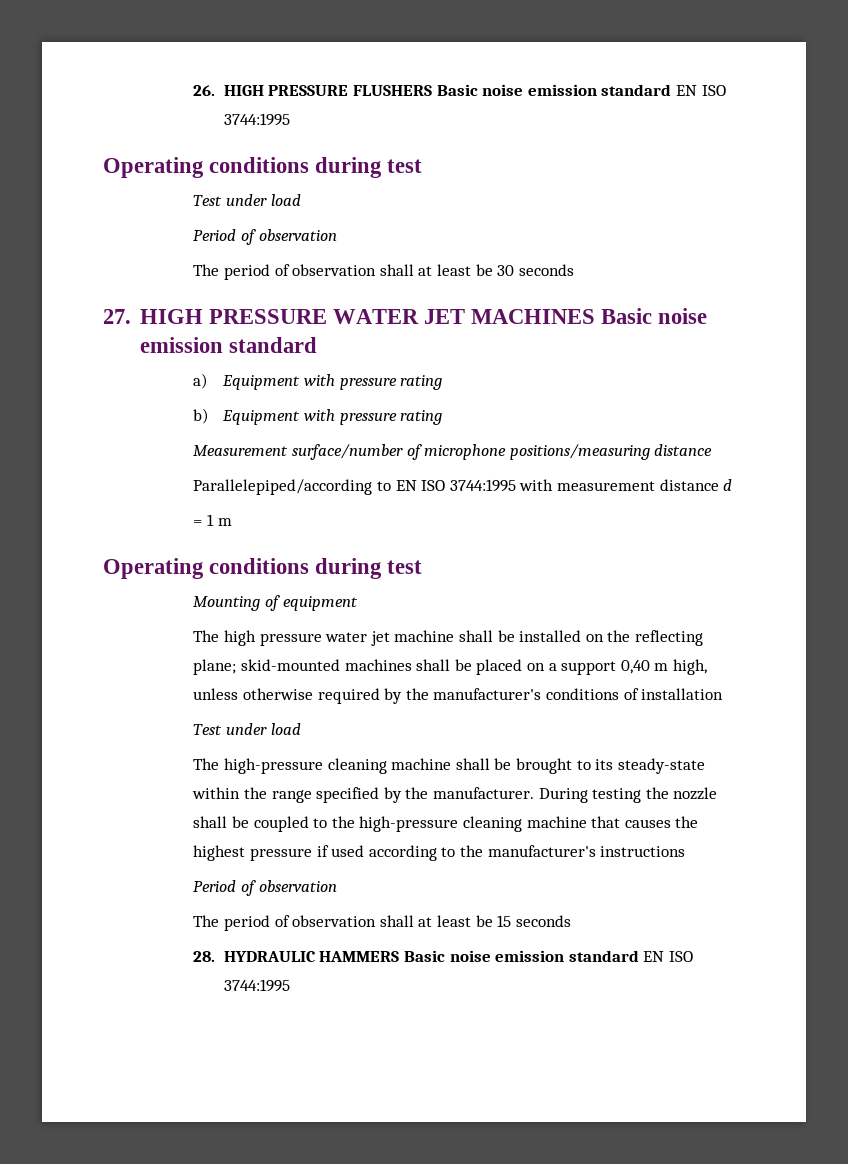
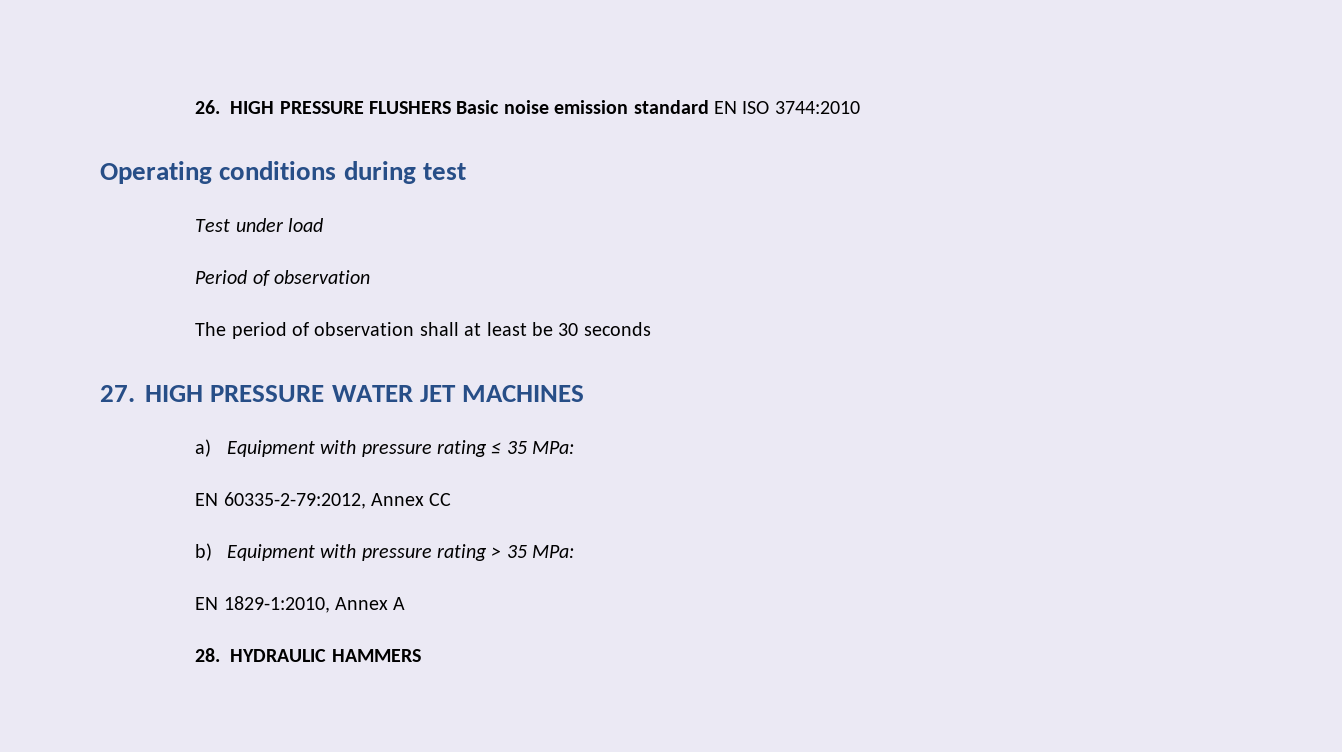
- 26. HIGH PRESSURE FLUSHERS Basic noise emission standard EN ISO 3744:1995
+ 26. HIGH PRESSURE FLUSHERS Basic noise emission standard EN ISO 3744:2010
- 27. HIGH PRESSURE WATER JET MACHINES Basic noise emission standard
+ 27. HIGH PRESSURE WATER JET MACHINES
- a) Equipment with pressure rating
+ a) Equipment with pressure rating ≤ 35 MPa:
+ EN 60335-2-79:2012, Annex CC
- b) Equipment with pressure rating
- Measurement surface/number of microphone positions/measuring distance
- Parallelepiped/according to EN ISO 3744:1995 with measurement distance d
- = 1 m
- Operating conditions during test
- Mounting of equipment
- The high pressure water jet machine shall be installed on the reflecting plane; skid-mounted machines shall be placed on a support 0,40 m high, unless otherwise required by the manufacturer's conditions of installation
- Test under load
- The high-pressure cleaning machine shall be brought to its steady-state within the range specified by the manufacturer. During testing the nozzle shall be coupled to the high-pressure cleaning machine that causes the highest pressure if used according to the manufacturer's instructions
- Period of observation
- The period of observation shall at least be 15 seconds
- 28. HYDRAULIC HAMMERS Basic noise emission standard EN ISO 3744:1995
+ b) Equipment with pressure rating > 35 MPa:
+ EN 1829-1:2010, Annex A
+ 28. HYDRAULIC HAMMERS

